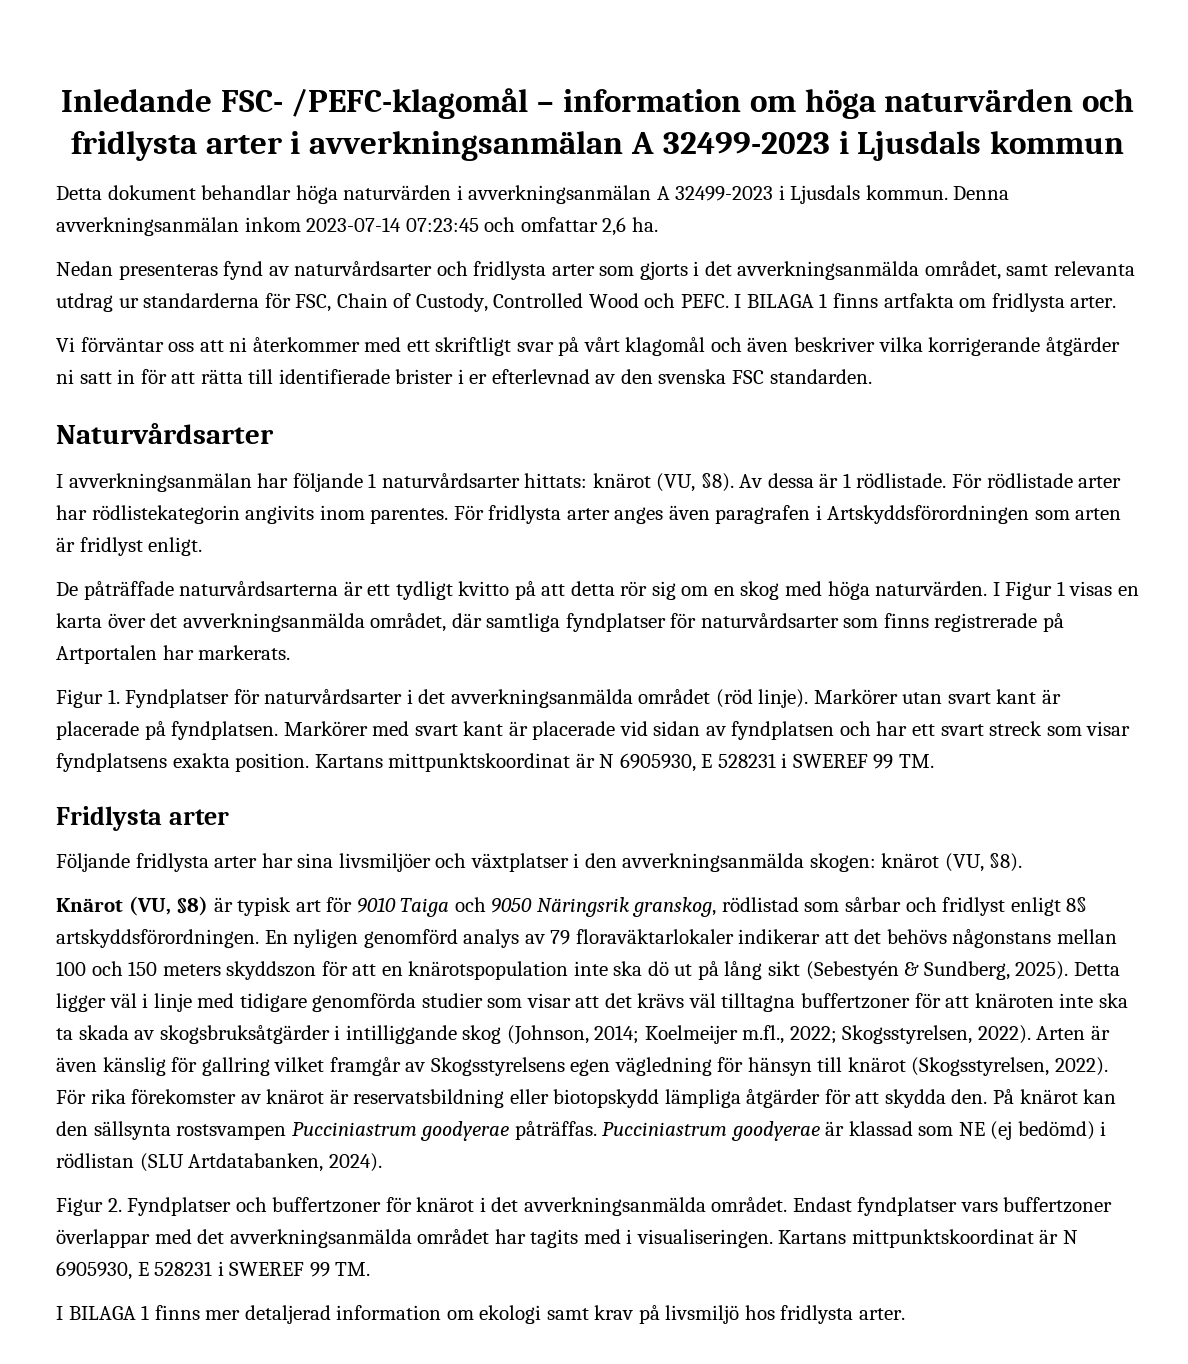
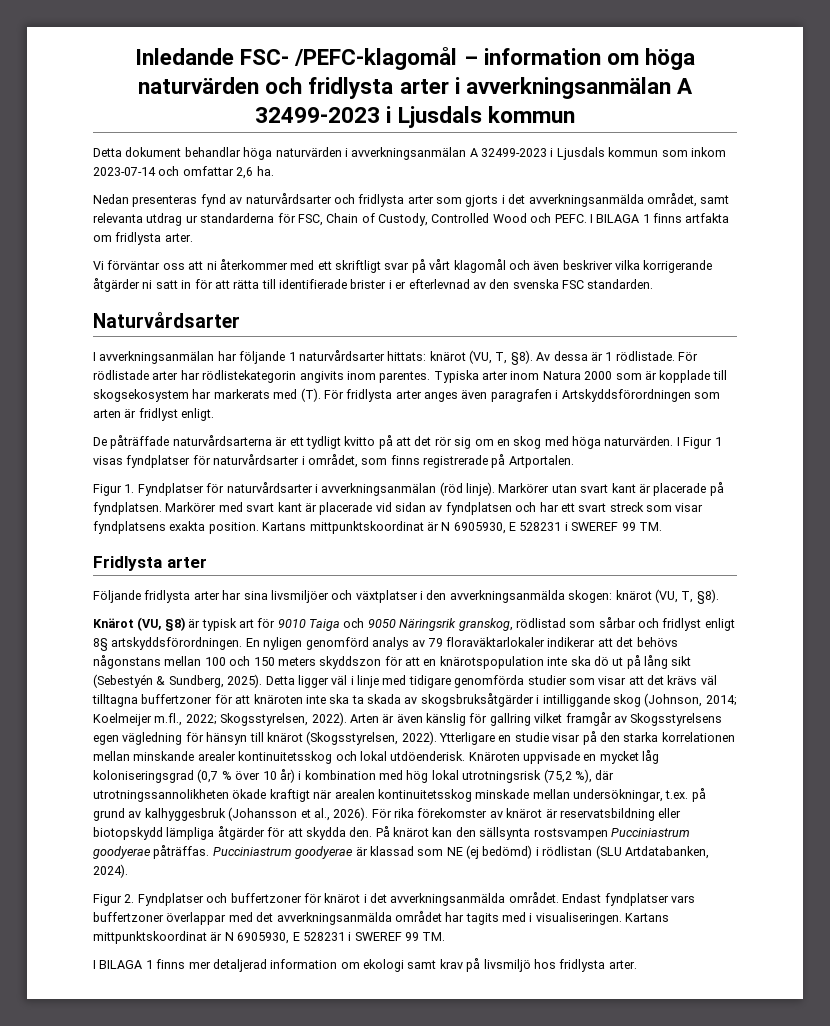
- Detta dokument behandlar höga naturvärden i avverkningsanmälan A 32499-2023 i Ljusdals kommun. Denna avverkningsanmälan inkom 2023-07-14 07:23:45 och omfattar 2,6 ha.
+ Detta dokument behandlar höga naturvärden i avverkningsanmälan A 32499-2023 i Ljusdals kommun som inkom 2023-07-14 och omfattar 2,6 ha.
- I avverkningsanmälan har följande 1 naturvårdsarter hittats: knärot (VU, §8).
+ I avverkningsanmälan har följande 1 naturvårdsarter hittats: knärot (VU, T, §8).
- För fridlysta arter anges även paragrafen i Artskyddsförordningen som arten är fridlyst enligt.
+ Typiska arter inom Natura 2000 som är kopplade till skogsekosystem har markerats med (T). För fridlysta arter anges även paragrafen i Artskyddsförordningen som arten är fridlyst enligt.
- De påträffade naturvårdsarterna är ett tydligt kvitto på att detta rör sig om en skog med höga naturvärden.
+ De påträffade naturvårdsarterna är ett tydligt kvitto på att det rör sig om en skog med höga naturvärden.
- I Figur 1 visas en karta över det avverkningsanmälda området, där samtliga fyndplatser för naturvårdsarter som finns registrerade på Artportalen har markerats.
+ I Figur 1 visas fyndplatser för naturvårdsarter i området, som finns registrerade på Artportalen.
- Figur 1. Fyndplatser för naturvårdsarter i det avverkningsanmälda området (röd linje).
+ Figur 1. Fyndplatser för naturvårdsarter i avverkningsanmälan (röd linje).
- Följande fridlysta arter har sina livsmiljöer och växtplatser i den avverkningsanmälda skogen: knärot (VU, §8).
+ Följande fridlysta arter har sina livsmiljöer och växtplatser i den avverkningsanmälda skogen: knärot (VU, T, §8).
+ Ytterligare en studie visar på den starka korrelationen mellan minskande arealer kontinuitetsskog och lokal utdöenderisk. Knäroten uppvisade en mycket låg koloniseringsgrad (0,7 % över 10 år) i kombination med hög lokal utrotningsrisk (75,2 %), där utrotningssannolikheten ökade kraftigt när arealen kontinuitetsskog minskade mellan undersökningar, t.ex. på grund av kalhyggesbruk (Johansson et al., 2026).

